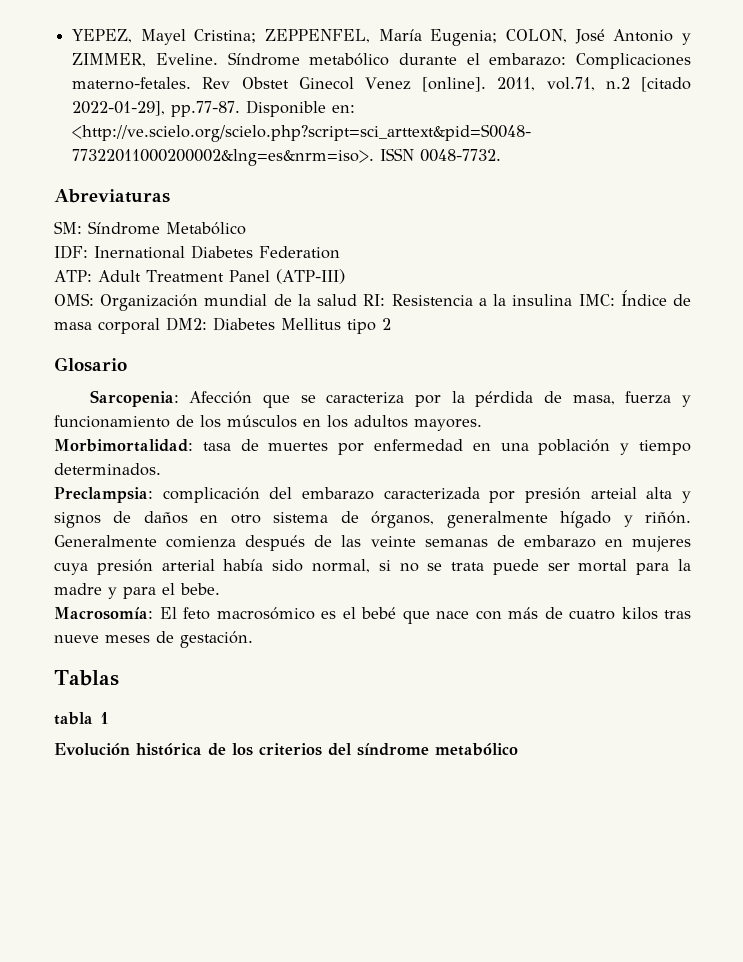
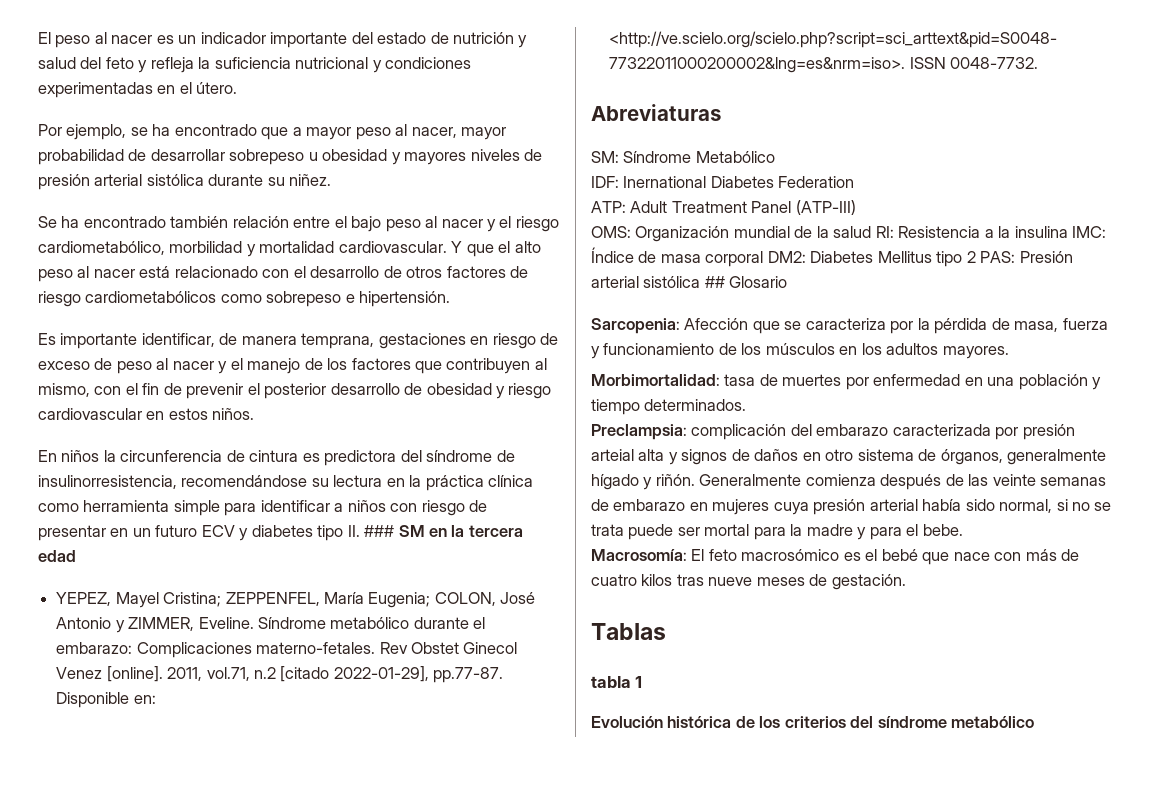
+ El peso al nacer es un indicador importante del estado de nutrición y salud del feto y refleja la suficiencia nutricional y condiciones experimentadas en el útero.
+ Por ejemplo, se ha encontrado que a mayor peso al nacer, mayor probabilidad de desarrollar sobrepeso u obesidad y mayores niveles de presión arterial sistólica durante su niñez.
+ Se ha encontrado también relación entre el bajo peso al nacer y el riesgo cardiometabólico, morbilidad y mortalidad cardiovascular. Y que el alto peso al nacer está relacionado con el desarrollo de otros factores de riesgo cardiometabólicos como sobrepeso e hipertensión.
+ Es importante identificar, de manera temprana, gestaciones en riesgo de exceso de peso al nacer y el manejo de los factores que contribuyen al mismo, con el fin de prevenir el posterior desarrollo de obesidad y riesgo cardiovascular en estos niños.
+ En niños la circunferencia de cintura es predictora del síndrome de insulinorresistencia, recomendándose su lectura en la práctica clínica como herramienta simple para identificar a niños con riesgo de presentar en un futuro ECV y diabetes tipo II. ### SM en la tercera edad
- OMS: Organización mundial de la salud RI: Resistencia a la insulina IMC: Índice de masa corporal DM2: Diabetes Mellitus tipo 2
- Glosario
+ OMS: Organización mundial de la salud RI: Resistencia a la insulina IMC: Índice de masa corporal DM2: Diabetes Mellitus tipo 2 PAS: Presión arterial sistólica ## Glosario

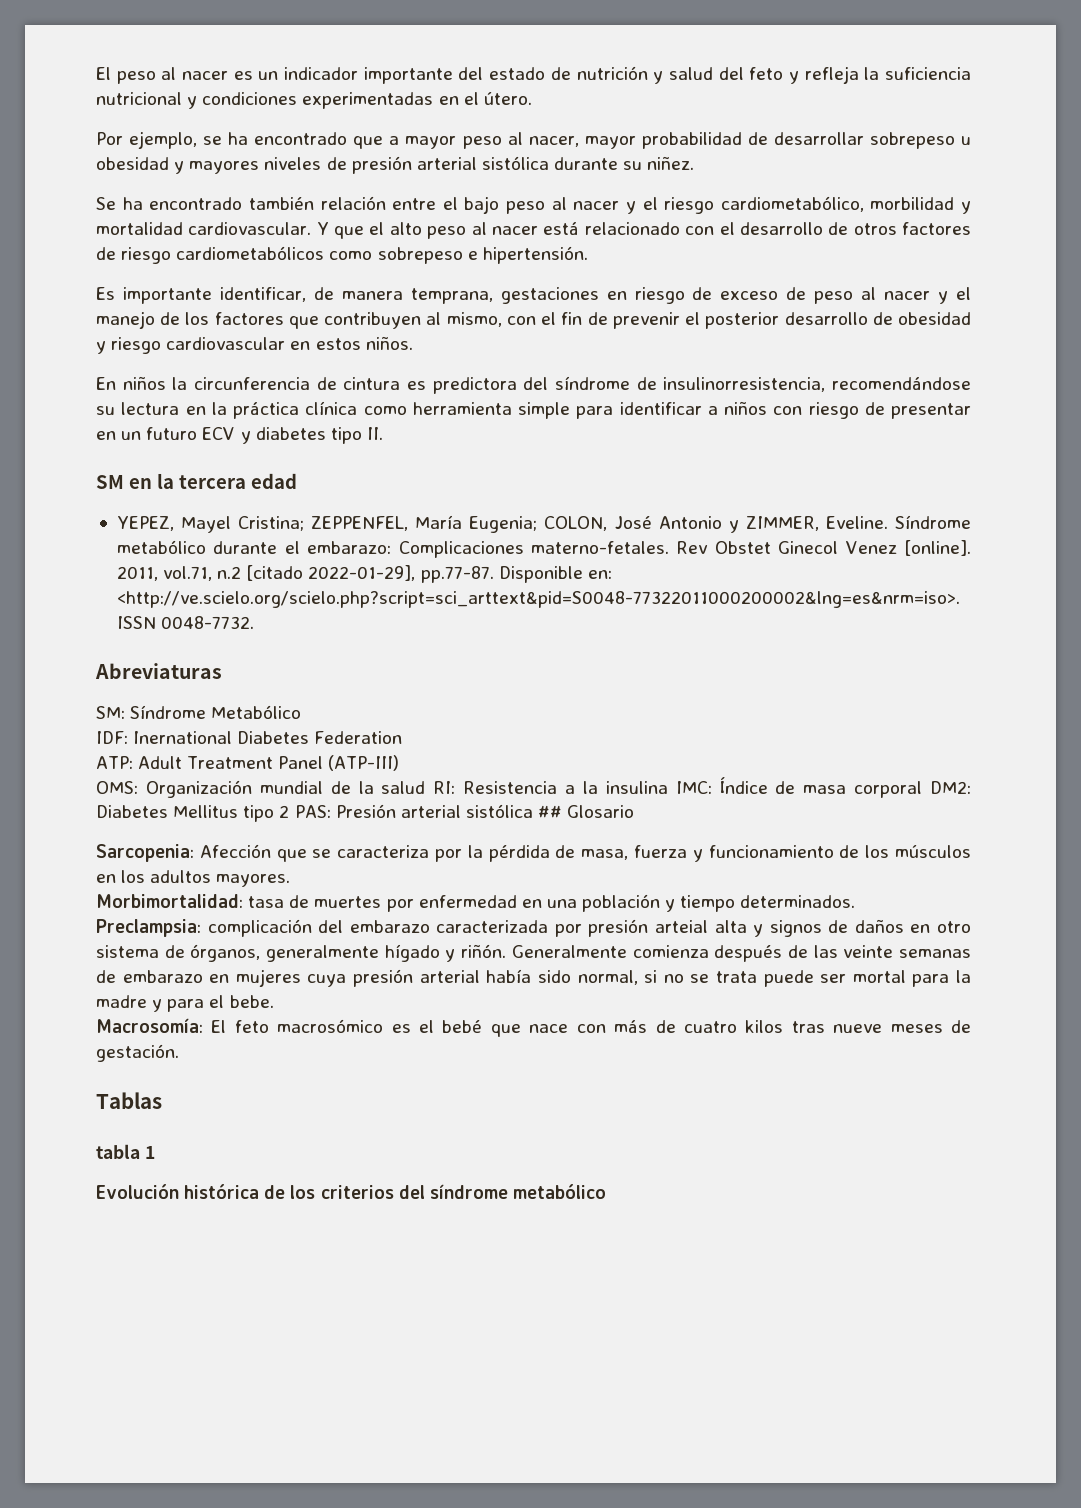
- En niños la circunferencia de cintura es predictora del síndrome de insulinorresistencia, recomendándose su lectura en la práctica clínica como herramienta simple para identificar a niños con riesgo de presentar en un futuro ECV y diabetes tipo II. ### SM en la tercera edad
+ En niños la circunferencia de cintura es predictora del síndrome de insulinorresistencia, recomendándose su lectura en la práctica clínica como herramienta simple para identificar a niños con riesgo de presentar en un futuro ECV y diabetes tipo II.
+ SM en la tercera edad

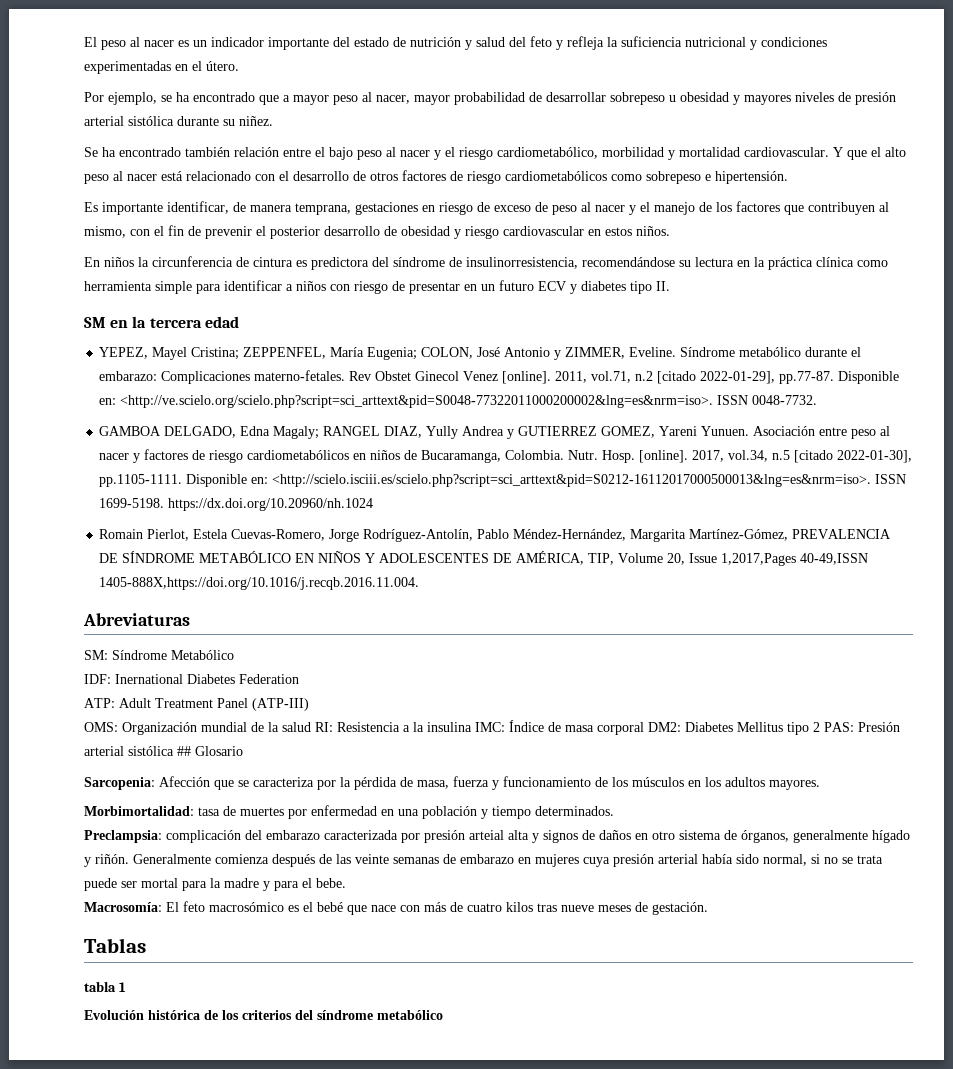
+ GAMBOA DELGADO, Edna Magaly; RANGEL DIAZ, Yully Andrea y GUTIERREZ GOMEZ, Yareni Yunuen. Asociación entre peso al nacer y factores de riesgo cardiometabólicos en niños de Bucaramanga, Colombia. Nutr. Hosp. [online]. 2017, vol.34, n.5 [citado 2022-01-30], pp.1105-1111. Disponible en: <http://scielo.isciii.es/scielo.php?script=sci_arttext&pid=S0212-16112017000500013&lng=es&nrm=iso>. ISSN 1699-5198. https://dx.doi.org/10.20960/nh.1024
+ Romain Pierlot, Estela Cuevas-Romero, Jorge Rodríguez-Antolín, Pablo Méndez-Hernández, Margarita Martínez-Gómez, PREVALENCIA DE SÍNDROME METABÓLICO EN NIÑOS Y ADOLESCENTES DE AMÉRICA, TIP, Volume 20, Issue 1,2017,Pages 40-49,ISSN 1405-888X,https://doi.org/10.1016/j.recqb.2016.11.004.

